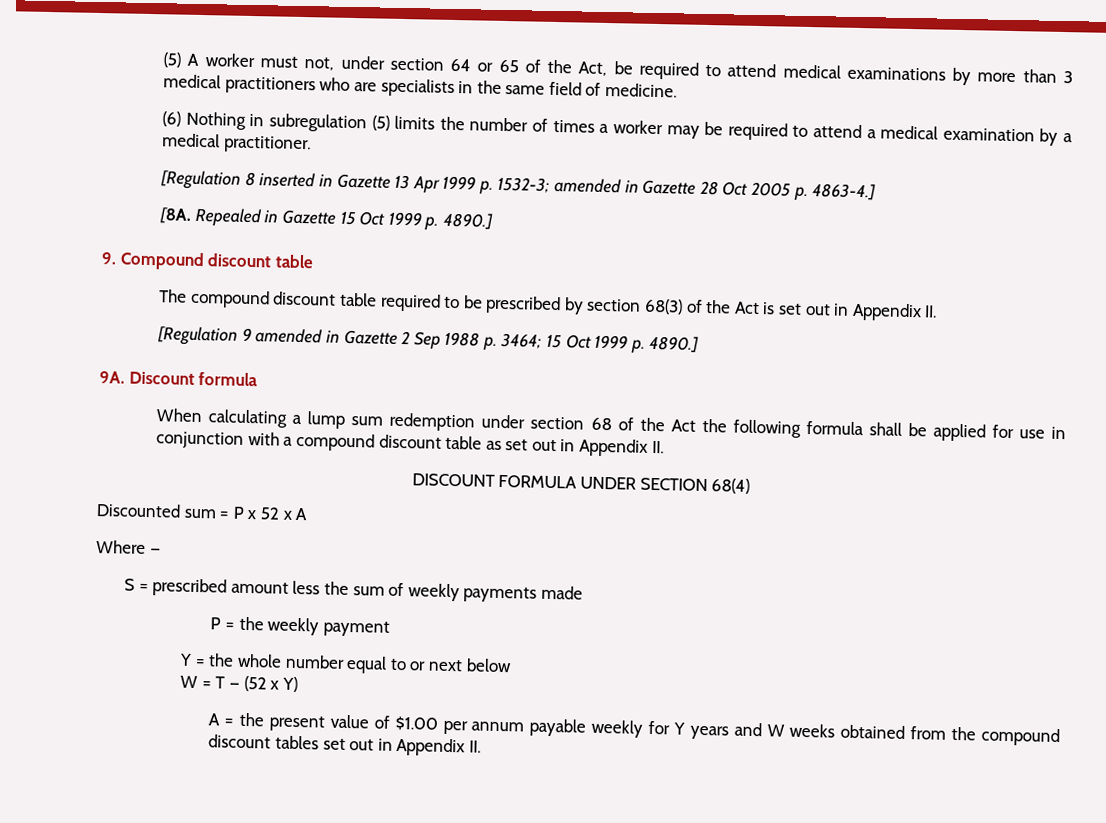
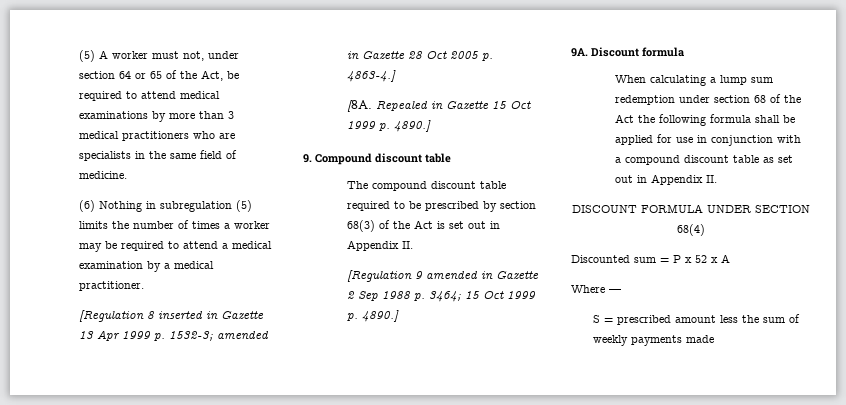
- P = the weekly payment
- Y = the whole number equal to or next below
- W = T — (52 x Y)
- A = the present value of $1.00 per annum payable weekly for Y years and W weeks obtained from the compound discount tables set out in Appendix II.

